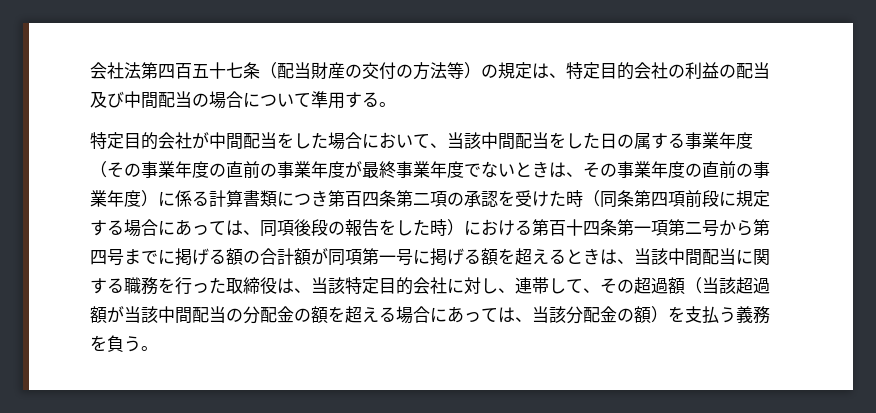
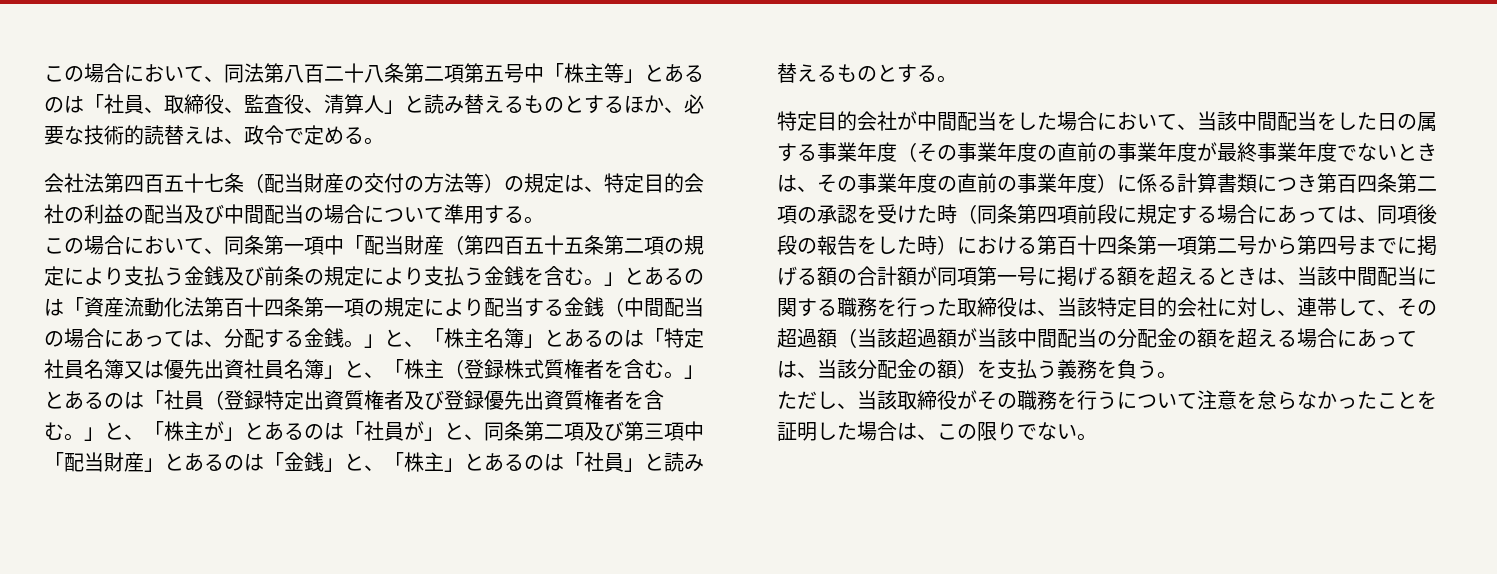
+ この場合において、同法第八百二十八条第二項第五号中「株主等」とあるのは「社員、取締役、監査役、清算人」と読み替えるものとするほか、必要な技術的読替えは、政令で定める。
+ この場合において、同条第一項中「配当財産（第四百五十五条第二項の規定により支払う金銭及び前条の規定により支払う金銭を含む。」とあるのは「資産流動化法第百十四条第一項の規定により配当する金銭（中間配当の場合にあっては、分配する金銭。」と、「株主名簿」とあるのは「特定社員名簿又は優先出資社員名簿」と、「株主（登録株式質権者を含む。」とあるのは「社員（登録特定出資質権者及び登録優先出資質権者を含む。」と、「株主が」とあるのは「社員が」と、同条第二項及び第三項中「配当財産」とあるのは「金銭」と、「株主」とあるのは「社員」と読み替えるものとする。
+ ただし、当該取締役がその職務を行うについて注意を怠らなかったことを証明した場合は、この限りでない。

